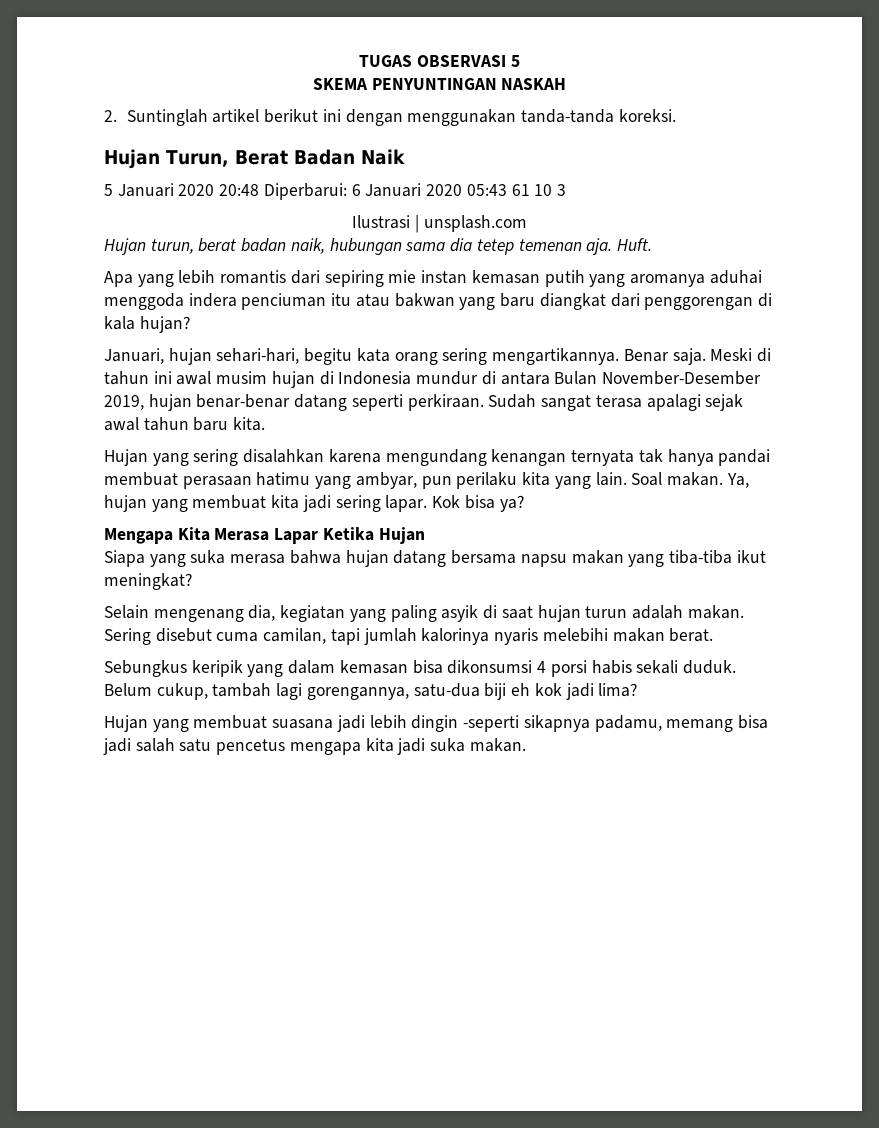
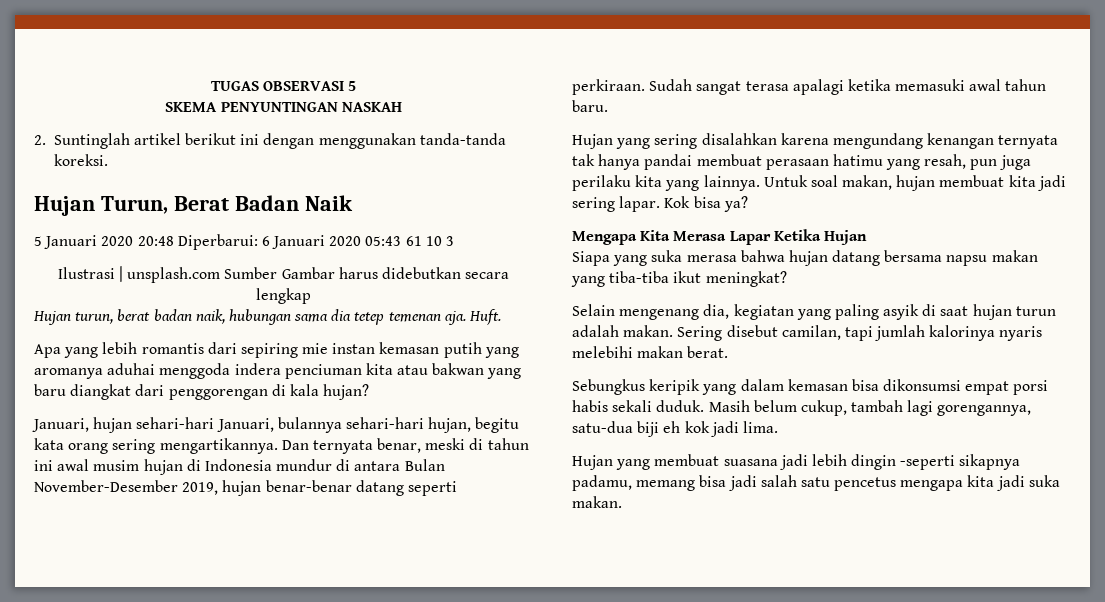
- Ilustrasi | unsplash.com
+ Ilustrasi | unsplash.com Sumber Gambar harus didebutkan secara lengkap
- Apa yang lebih romantis dari sepiring mie instan kemasan putih yang aromanya aduhai menggoda indera penciuman itu atau bakwan yang baru diangkat dari penggorengan di kala hujan?
+ Apa yang lebih romantis dari sepiring mie instan kemasan putih yang aromanya aduhai menggoda indera penciuman kita atau bakwan yang baru diangkat dari penggorengan di kala hujan?
- Januari, hujan sehari-hari, begitu kata orang sering mengartikannya.
+ Januari, hujan sehari-hari Januari, bulannya sehari-hari hujan, begitu kata orang sering mengartikannya.
- Benar saja. Meski di tahun ini awal musim hujan di Indonesia mundur di antara Bulan November-Desember 2019, hujan benar-benar datang seperti perkiraan.
+ Dan ternyata benar, meski di tahun ini awal musim hujan di Indonesia mundur di antara Bulan November-Desember 2019, hujan benar-benar datang seperti perkiraan.
- Sudah sangat terasa apalagi sejak awal tahun baru kita.
+ Sudah sangat terasa apalagi ketika memasuki awal tahun baru.
- Hujan yang sering disalahkan karena mengundang kenangan ternyata tak hanya pandai membuat perasaan hatimu yang ambyar, pun perilaku kita yang lain. Soal makan. Ya, hujan yang membuat kita jadi sering lapar.
+ Hujan yang sering disalahkan karena mengundang kenangan ternyata tak hanya pandai membuat perasaan hatimu yang resah, pun juga perilaku kita yang lainnya. Untuk soal makan, hujan membuat kita jadi sering lapar.
- Sering disebut cuma camilan, tapi jumlah kalorinya nyaris melebihi makan berat.
+ Sering disebut camilan, tapi jumlah kalorinya nyaris melebihi makan berat.
- Sebungkus keripik yang dalam kemasan bisa dikonsumsi 4 porsi habis sekali duduk.
+ Sebungkus keripik yang dalam kemasan bisa dikonsumsi empat porsi habis sekali duduk.
- Belum cukup, tambah lagi gorengannya, satu-dua biji eh kok jadi lima?
+ Masih belum cukup, tambah lagi gorengannya, satu-dua biji eh kok jadi lima.

